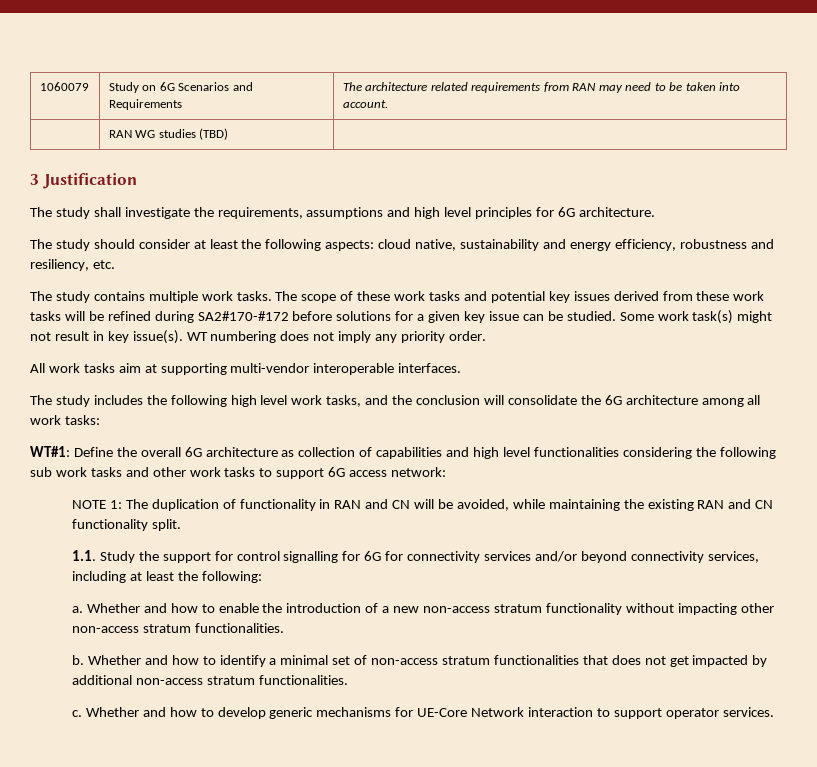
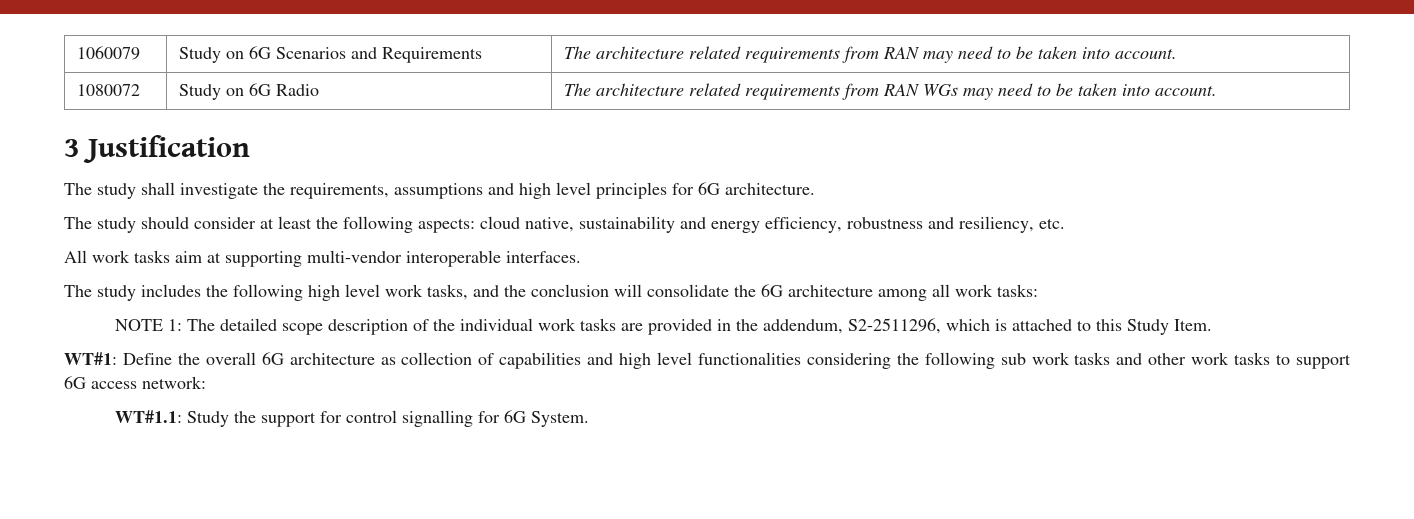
- | RAN WG studies (TBD) |
+ 1080072 | Study on 6G Radio | The architecture related requirements from RAN WGs may need to be taken into account.
- The study contains multiple work tasks. The scope of these work tasks and potential key issues derived from these work tasks will be refined during SA2#170-#172 before solutions for a given key issue can be studied. Some work task(s) might not result in key issue(s). WT numbering does not imply any priority order.
+ NOTE 1: The detailed scope description of the individual work tasks are provided in the addendum, S2-2511296, which is attached to this Study Item.
- NOTE 1: The duplication of functionality in RAN and CN will be avoided, while maintaining the existing RAN and CN functionality split.
- 1.1. Study the support for control signalling for 6G for connectivity services and/or beyond connectivity services, including at least the following:
- a. Whether and how to enable the introduction of a new non-access stratum functionality without impacting other non-access stratum functionalities.
- b. Whether and how to identify a minimal set of non-access stratum functionalities that does not get impacted by additional non-access stratum functionalities.
- c. Whether and how to develop generic mechanisms for UE-Core Network interaction to support operator services.
+ WT#1.1: Study the support for control signalling for 6G System.

